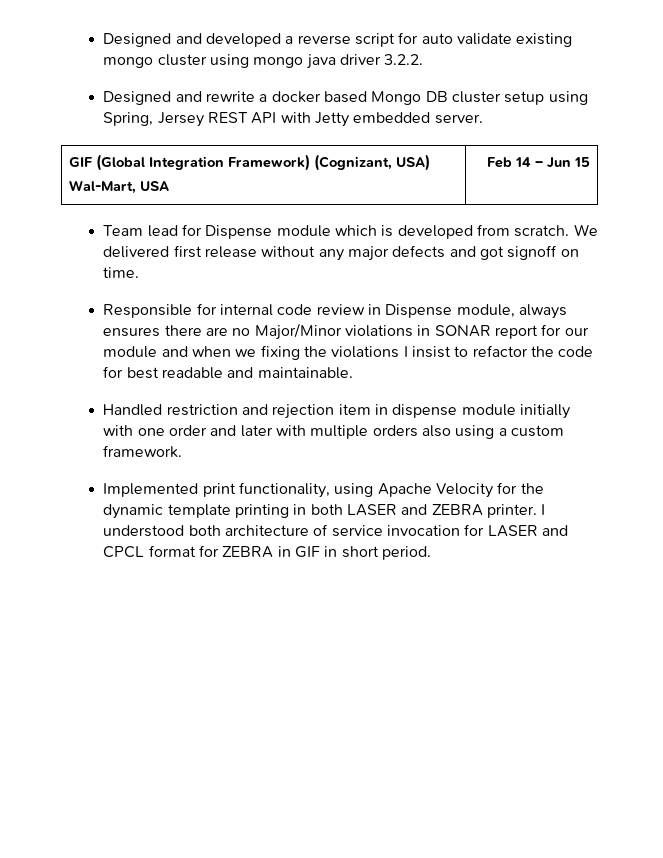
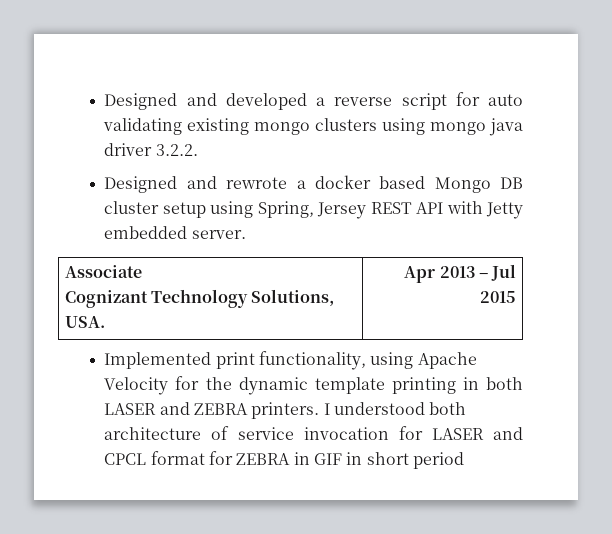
- Designed and developed a reverse script for auto validate existing mongo cluster using mongo java driver 3.2.2.
+ Designed and developed a reverse script for auto validating existing mongo clusters using mongo java driver 3.2.2.
- Designed and rewrite a docker based Mongo DB cluster setup using Spring, Jersey REST API with Jetty embedded server.
+ Designed and rewrote a docker based Mongo DB cluster setup using Spring, Jersey REST API with Jetty embedded server.
- GIF (Global Integration Framework) (Cognizant, USA)
- Wal-Mart, USA | Feb 14 – Jun 15
- Team lead for Dispense module which is developed from scratch. We delivered first release without any major defects and got signoff on time.
- Responsible for internal code review in Dispense module, always ensures there are no Major/Minor violations in SONAR report for our module and when we fixing the violations I insist to refactor the code for best readable and maintainable.
- Handled restriction and rejection item in dispense module initially with one order and later with multiple orders also using a custom framework.
+ Associate
+ Cognizant Technology Solutions, USA. | Apr 2013 – Jul 2015
- Implemented print functionality, using Apache Velocity for the dynamic template printing in both LASER and ZEBRA printer.
+ Implemented print functionality, using Apache Velocity for the dynamic template printing in both LASER and ZEBRA printers.
- I understood both architecture of service invocation for LASER and CPCL format for ZEBRA in GIF in short period.
+ I understood both architecture of service invocation for LASER and CPCL format for ZEBRA in GIF in short period

